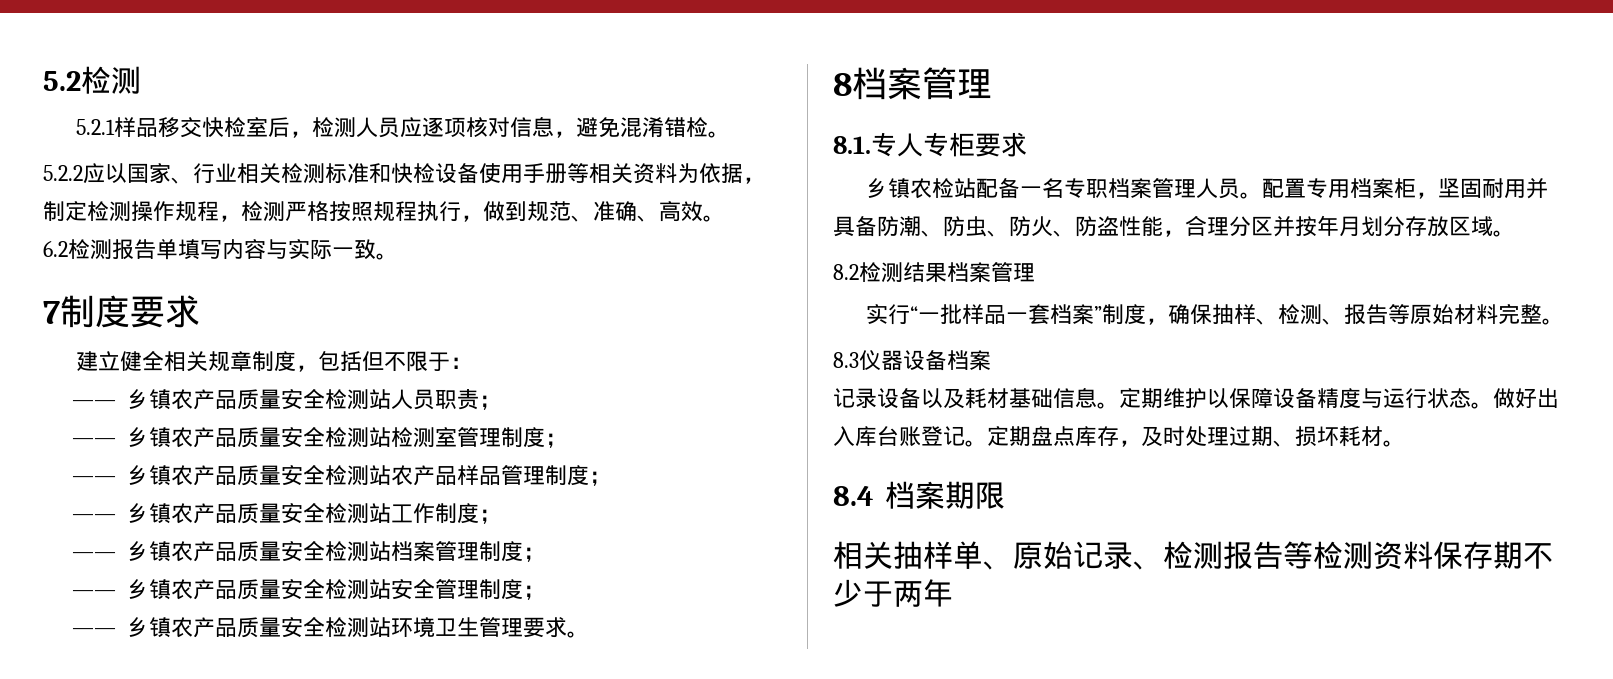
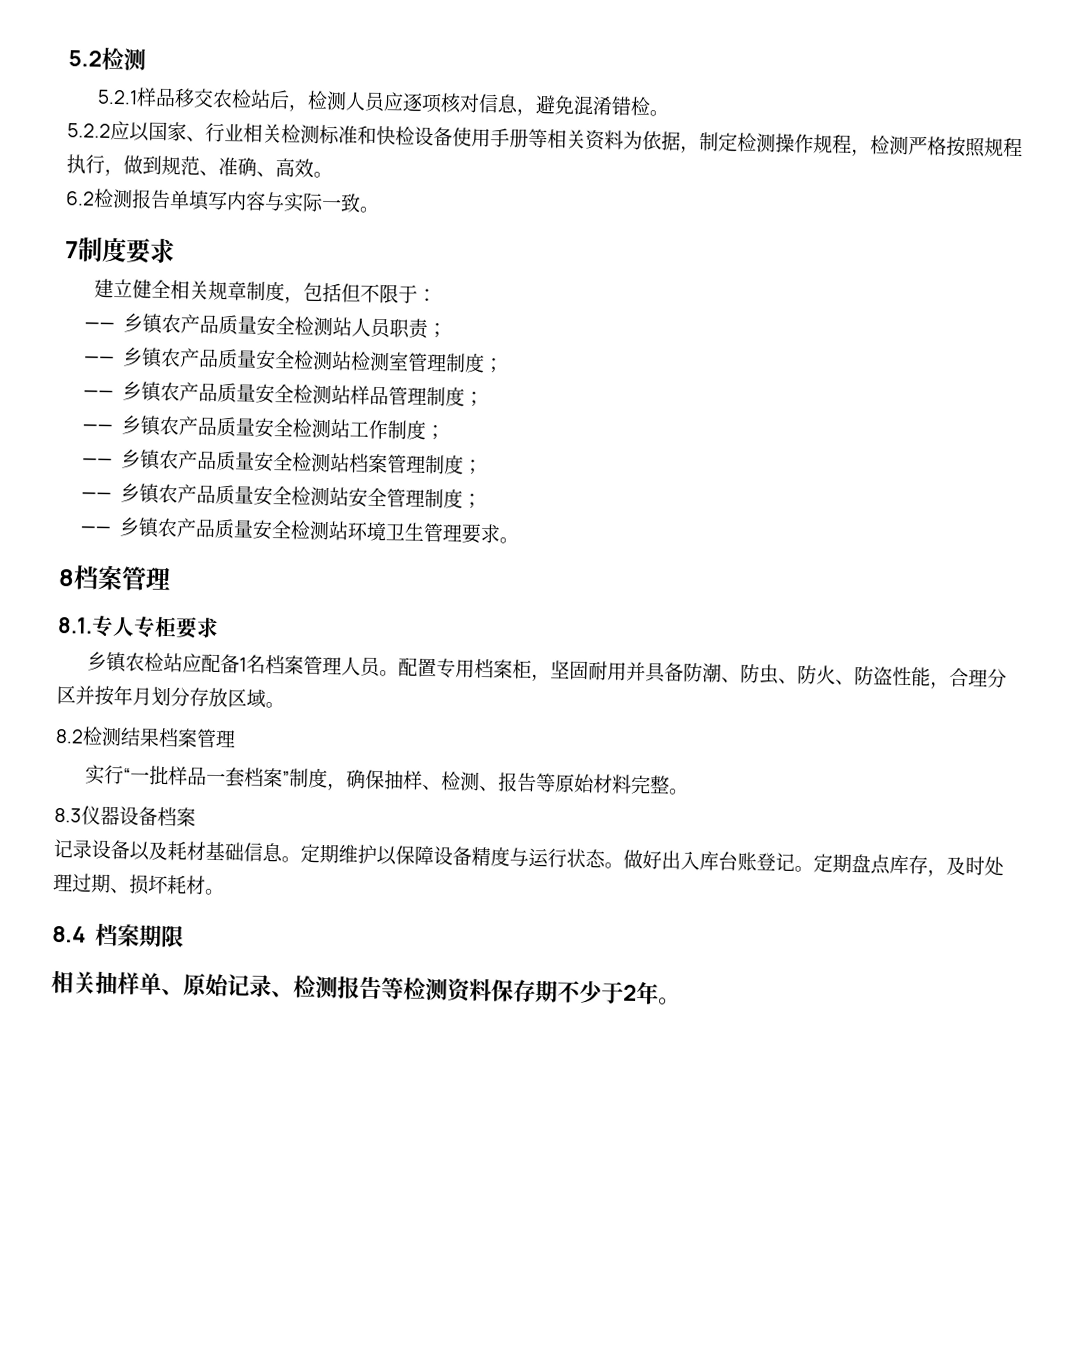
- 5.2.1样品移交快检室后，检测人员应逐项核对信息，避免混淆错检。
+ 5.2.1样品移交农检站后，检测人员应逐项核对信息，避免混淆错检。
- ——乡镇农产品质量安全检测站农产品样品管理制度；
+ ——乡镇农产品质量安全检测站样品管理制度；
- 乡镇农检站配备一名专职档案管理人员。
+ 乡镇农检站应配备1名档案管理人员。
- 相关抽样单、原始记录、检测报告等检测资料保存期不少于两年
+ 相关抽样单、原始记录、检测报告等检测资料保存期不少于2年。

